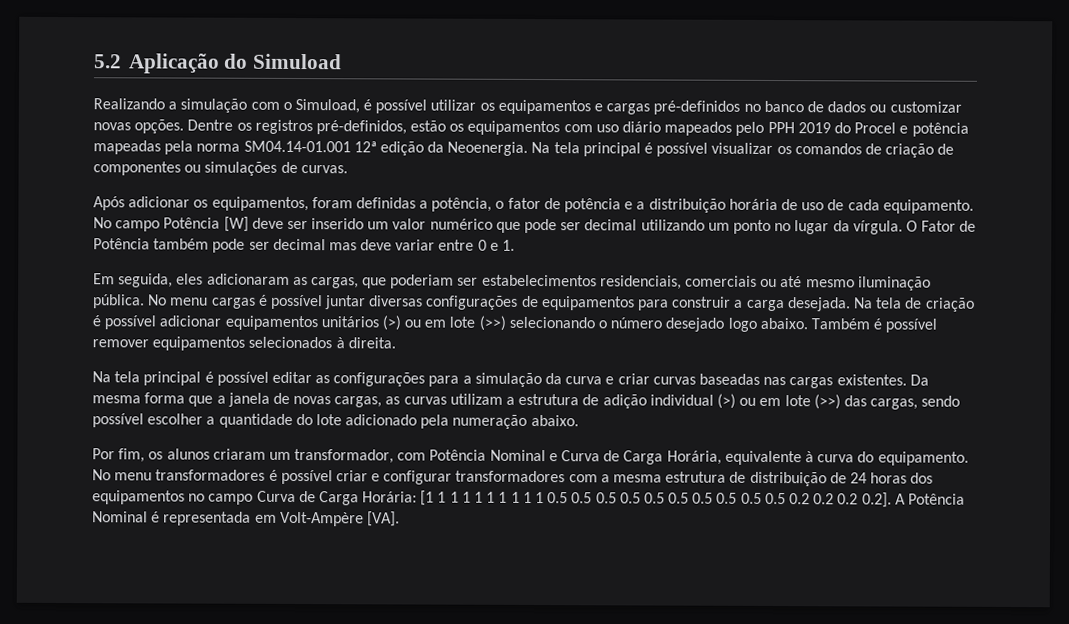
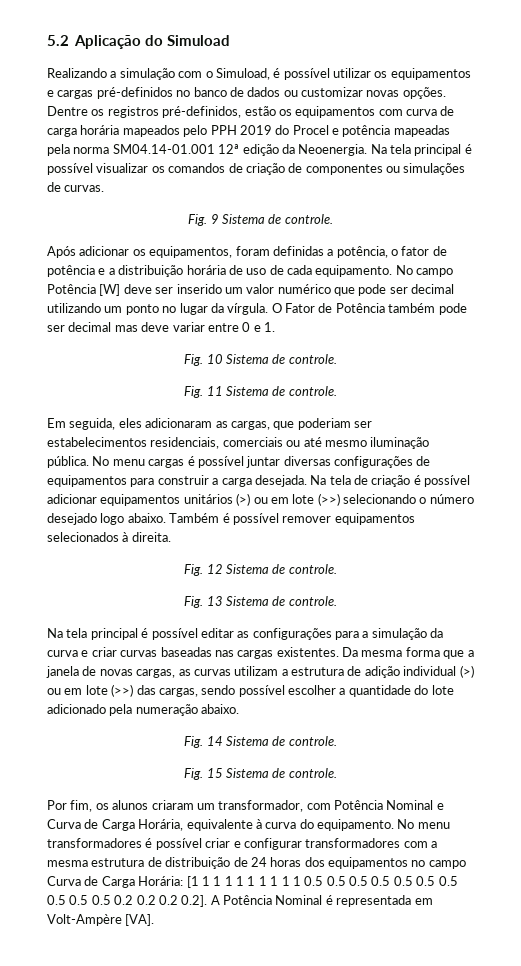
- Dentre os registros pré-definidos, estão os equipamentos com uso diário mapeados pelo PPH 2019 do Procel e potência mapeadas pela norma SM04.14-01.001 12ª edição da Neoenergia.
+ Dentre os registros pré-definidos, estão os equipamentos com curva de carga horária mapeados pelo PPH 2019 do Procel e potência mapeadas pela norma SM04.14-01.001 12ª edição da Neoenergia.
+ Fig. 9 Sistema de controle.
+ Fig. 10 Sistema de controle.
+ Fig. 11 Sistema de controle.
+ Fig. 12 Sistema de controle.
+ Fig. 13 Sistema de controle.
+ Fig. 14 Sistema de controle.
+ Fig. 15 Sistema de controle.

